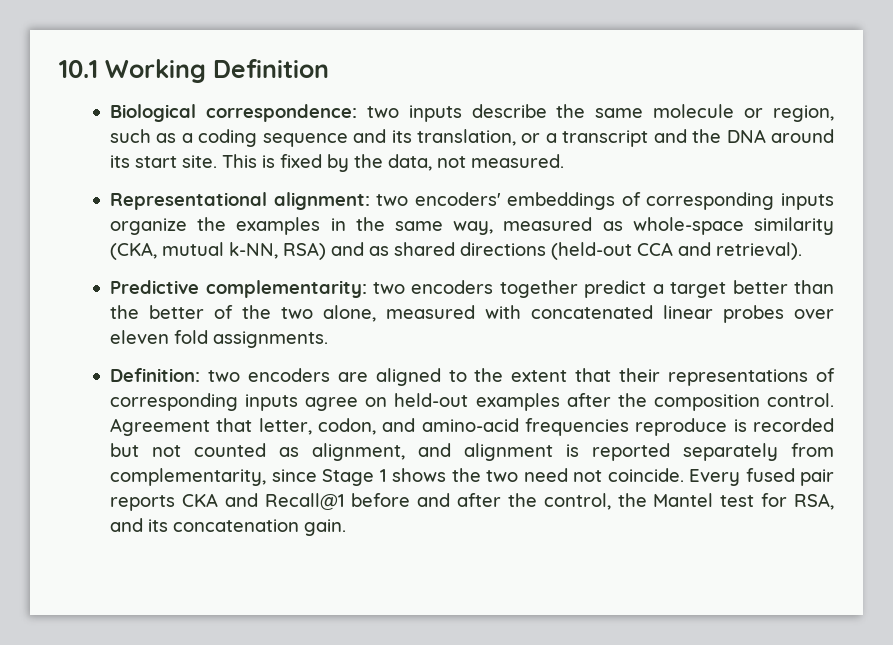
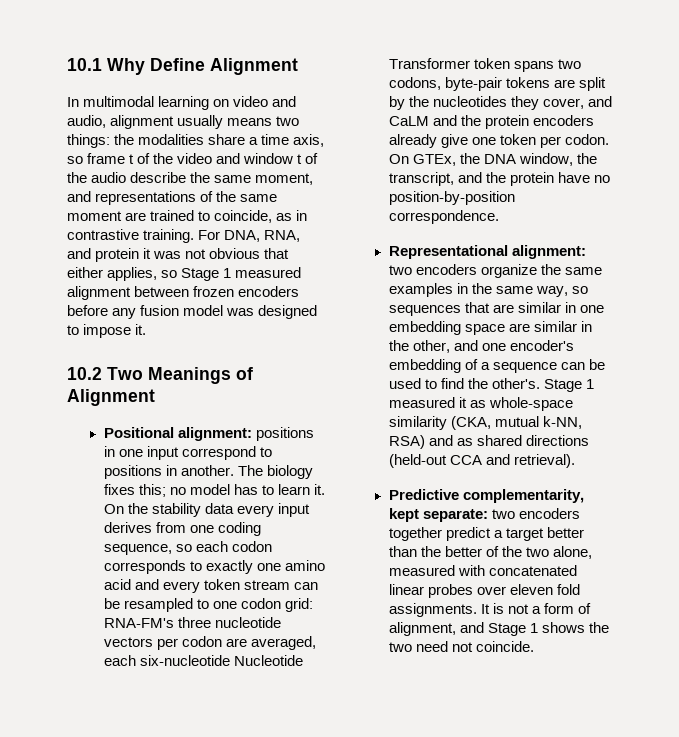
- 10.1 Working Definition
- Biological correspondence: two inputs describe the same molecule or region, such as a coding sequence and its translation, or a transcript and the DNA around its start site. This is fixed by the data, not measured.
- Representational alignment: two encoders' embeddings of corresponding inputs organize the examples in the same way, measured as whole-space similarity (CKA, mutual k-NN, RSA) and as shared directions (held-out CCA and retrieval).
+ 10.1 Why Define Alignment
+ In multimodal learning on video and audio, alignment usually means two things: the modalities share a time axis, so frame t of the video and window t of the audio describe the same moment, and representations of the same moment are trained to coincide, as in contrastive training. For DNA, RNA, and protein it was not obvious that either applies, so Stage 1 measured alignment between frozen encoders before any fusion model was designed to impose it.
+ 10.2 Two Meanings of Alignment
+ Positional alignment: positions in one input correspond to positions in another. The biology fixes this; no model has to learn it. On the stability data every input derives from one coding sequence, so each codon corresponds to exactly one amino acid and every token stream can be resampled to one codon grid: RNA-FM's three nucleotide vectors per codon are averaged, each six-nucleotide Nucleotide Transformer token spans two codons, byte-pair tokens are split by the nucleotides they cover, and CaLM and the protein encoders already give one token per codon. On GTEx, the DNA window, the transcript, and the protein have no position-by-position correspondence.
+ Representational alignment: two encoders organize the same examples in the same way, so sequences that are similar in one embedding space are similar in the other, and one encoder's embedding of a sequence can be used to find the other's. Stage 1 measured it as whole-space similarity (CKA, mutual k-NN, RSA) and as shared directions (held-out CCA and retrieval).
- Predictive complementarity: two encoders together predict a target better than the better of the two alone, measured with concatenated linear probes over eleven fold assignments.
- Definition: two encoders are aligned to the extent that their representations of corresponding inputs agree on held-out examples after the composition control. Agreement that letter, codon, and amino-acid frequencies reproduce is recorded but not counted as alignment, and alignment is reported separately from complementarity, since Stage 1 shows the two need not coincide. Every fused pair reports CKA and Recall@1 before and after the control, the Mantel test for RSA, and its concatenation gain.
+ Predictive complementarity, kept separate: two encoders together predict a target better than the better of the two alone, measured with concatenated linear probes over eleven fold assignments. It is not a form of alignment, and Stage 1 shows the two need not coincide.

